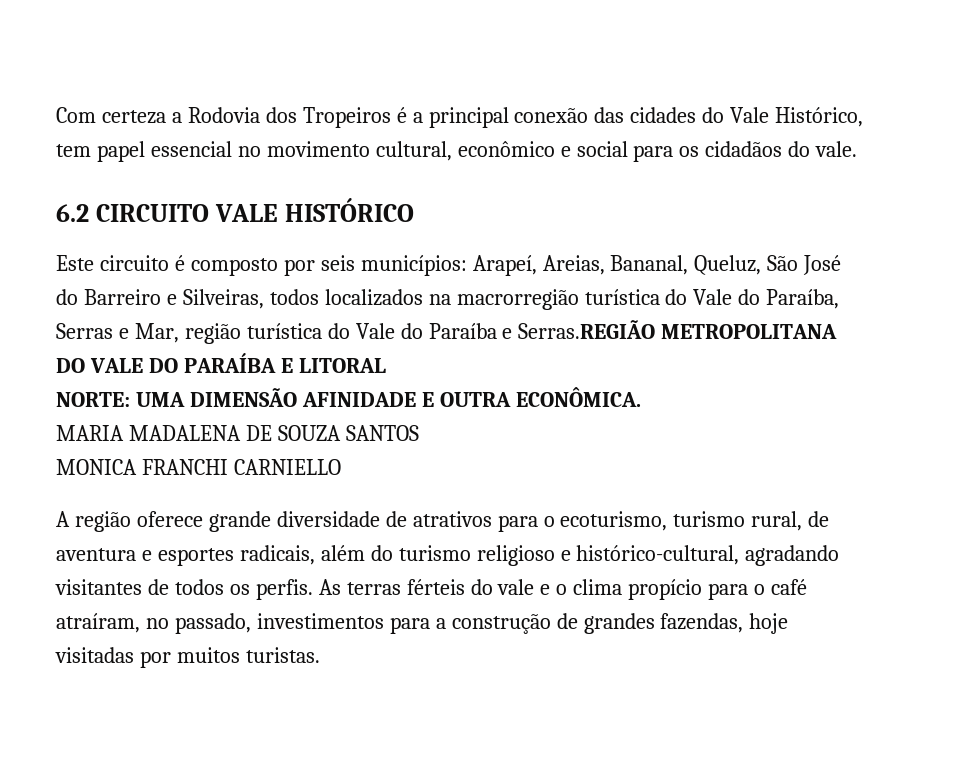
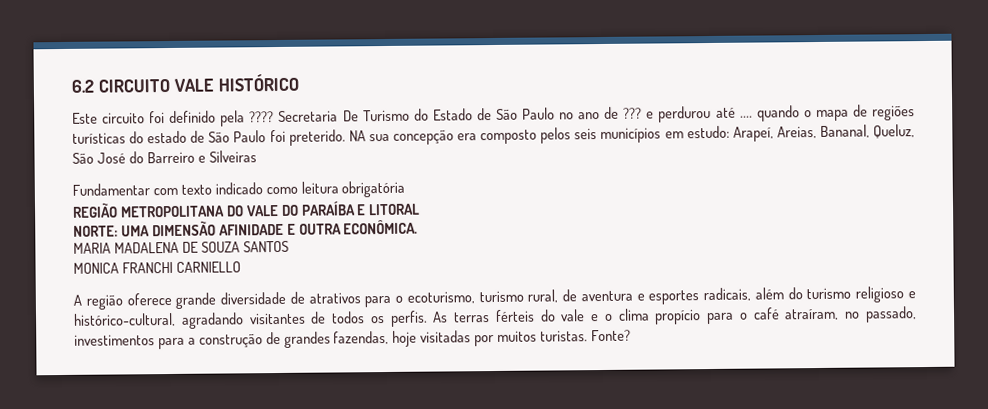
- Com certeza a Rodovia dos Tropeiros é a principal conexão das cidades do Vale Histórico, tem papel essencial no movimento cultural, econômico e social para os cidadãos do vale.
- Este circuito é composto por seis municípios: Arapeí, Areias, Bananal, Queluz, São José do Barreiro e Silveiras, todos localizados na macrorregião turística do Vale do Paraíba, Serras e Mar, região turística do Vale do Paraíba e Serras.REGIÃO METROPOLITANA DO VALE DO PARAÍBA E LITORAL
+ Este circuito foi definido pela ???? Secretaria De Turismo do Estado de São Paulo no ano de ??? e perdurou até .... quando o mapa de regiões turísticas do estado de São Paulo foi preterido. NA sua concepção era composto pelos seis municípios em estudo: Arapeí, Areias, Bananal, Queluz, São José do Barreiro e Silveiras
+ Fundamentar com texto indicado como leitura obrigatória
+ REGIÃO METROPOLITANA DO VALE DO PARAÍBA E LITORAL
+ Fonte?

